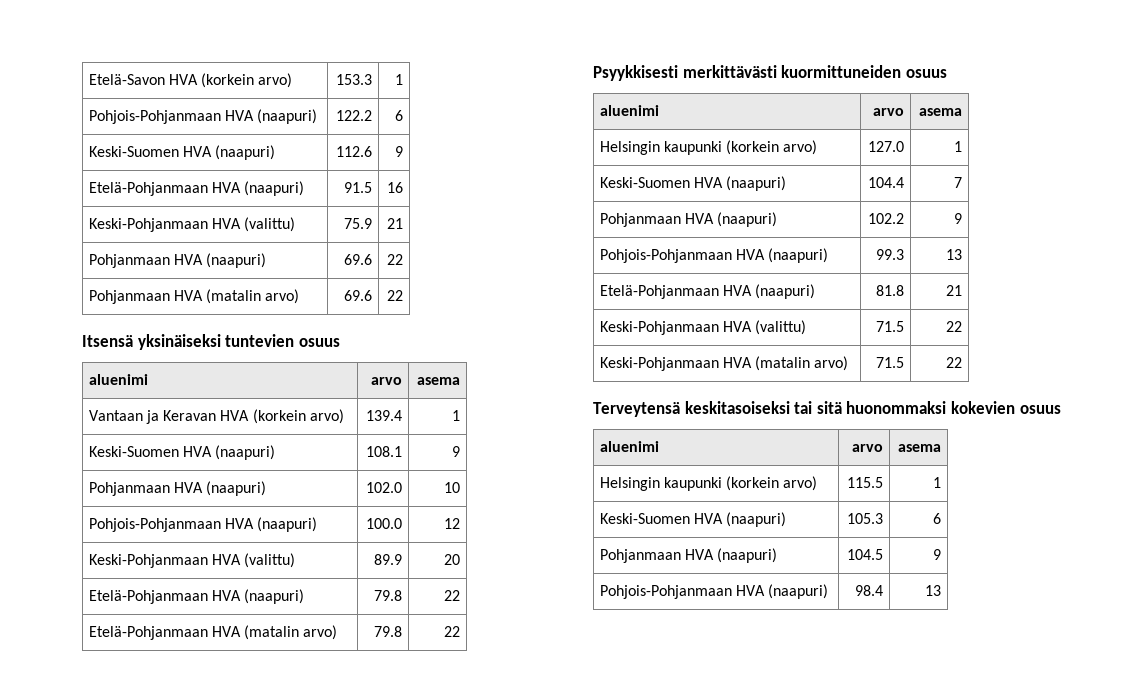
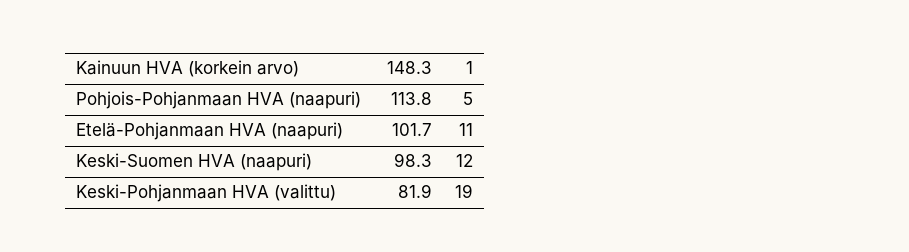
- Etelä-Savon HVA (korkein arvo) | 153.3 | 1
+ Kainuun HVA (korkein arvo) | 148.3 | 1
- Pohjois-Pohjanmaan HVA (naapuri) | 122.2 | 6
- Keski-Suomen HVA (naapuri) | 112.6 | 9
- Etelä-Pohjanmaan HVA (naapuri) | 91.5 | 16
- Keski-Pohjanmaan HVA (valittu) | 75.9 | 21
- Pohjanmaan HVA (naapuri) | 69.6 | 22
- Pohjanmaan HVA (matalin arvo) | 69.6 | 22
- Itsensä yksinäiseksi tuntevien osuus
- aluenimi | arvo | asema
- Vantaan ja Keravan HVA (korkein arvo) | 139.4 | 1
- Keski-Suomen HVA (naapuri) | 108.1 | 9
- Pohjanmaan HVA (naapuri) | 102.0 | 10
- Pohjois-Pohjanmaan HVA (naapuri) | 100.0 | 12
- Keski-Pohjanmaan HVA (valittu) | 89.9 | 20
- Etelä-Pohjanmaan HVA (naapuri) | 79.8 | 22
- Etelä-Pohjanmaan HVA (matalin arvo) | 79.8 | 22
- Psyykkisesti merkittävästi kuormittuneiden osuus
- aluenimi | arvo | asema
- Helsingin kaupunki (korkein arvo) | 127.0 | 1
- Keski-Suomen HVA (naapuri) | 104.4 | 7
- Pohjanmaan HVA (naapuri) | 102.2 | 9
- Pohjois-Pohjanmaan HVA (naapuri) | 99.3 | 13
- Etelä-Pohjanmaan HVA (naapuri) | 81.8 | 21
- Keski-Pohjanmaan HVA (valittu) | 71.5 | 22
- Keski-Pohjanmaan HVA (matalin arvo) | 71.5 | 22
- Terveytensä keskitasoiseksi tai sitä huonommaksi kokevien osuus
- aluenimi | arvo | asema
- Helsingin kaupunki (korkein arvo) | 115.5 | 1
- Keski-Suomen HVA (naapuri) | 105.3 | 6
- Pohjanmaan HVA (naapuri) | 104.5 | 9
- Pohjois-Pohjanmaan HVA (naapuri) | 98.4 | 13
+ Pohjois-Pohjanmaan HVA (naapuri) | 113.8 | 5
+ Etelä-Pohjanmaan HVA (naapuri) | 101.7 | 11
+ Keski-Suomen HVA (naapuri) | 98.3 | 12
+ Keski-Pohjanmaan HVA (valittu) | 81.9 | 19

